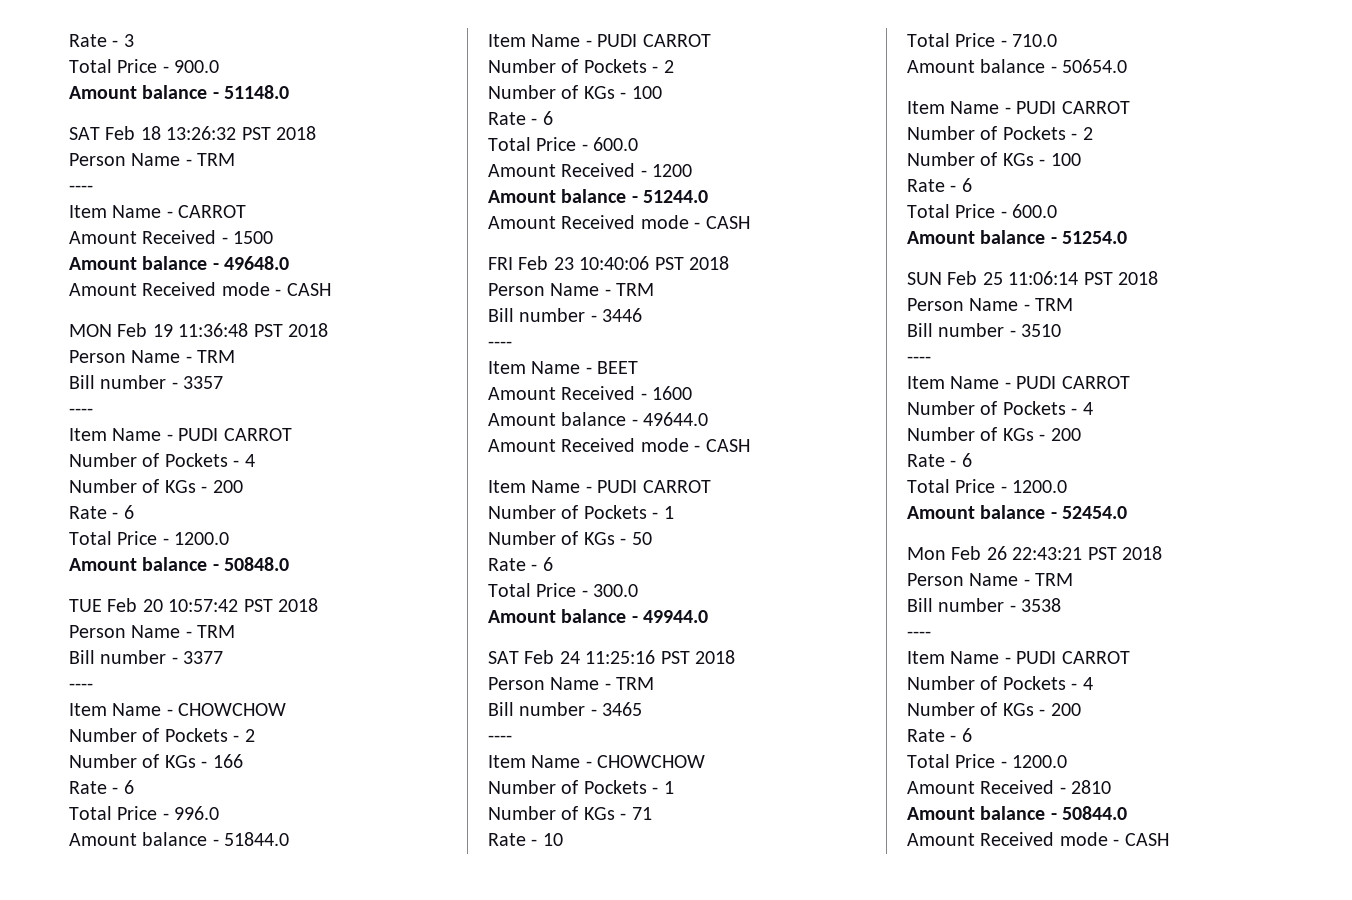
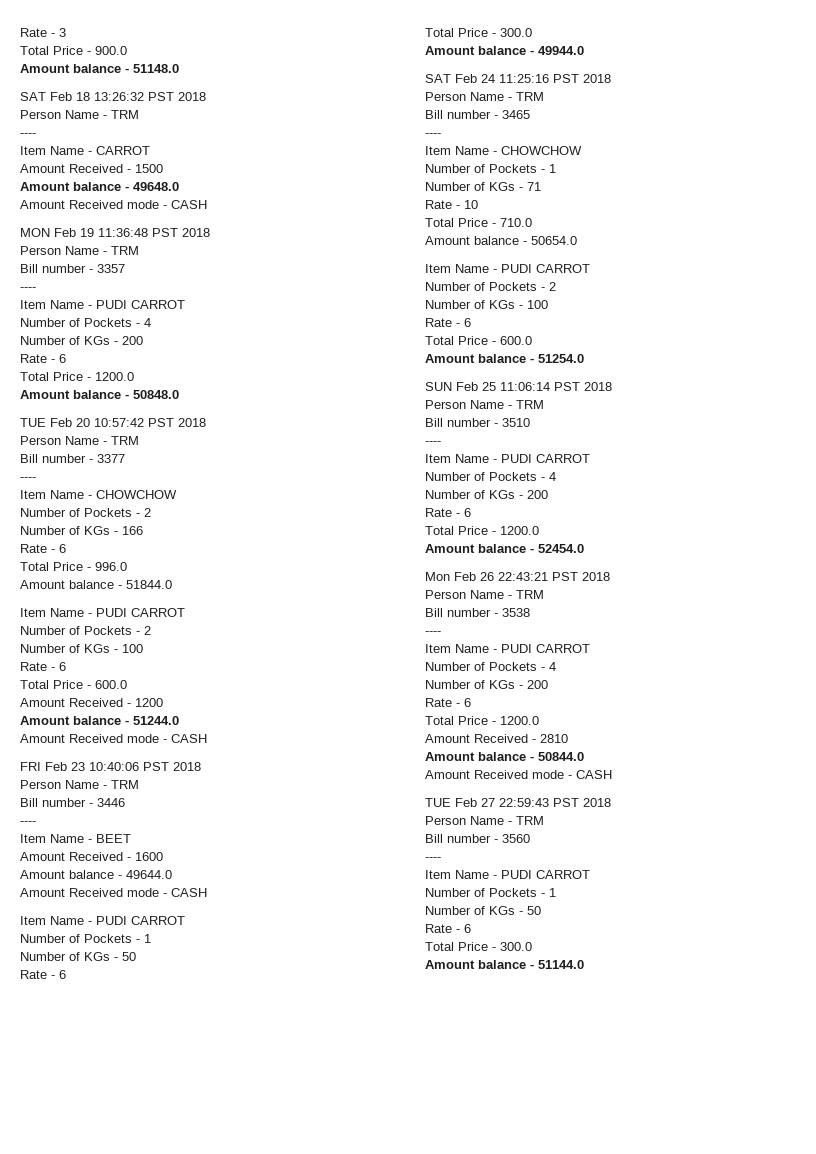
+ TUE Feb 27 22:59:43 PST 2018
+ Person Name - TRM
+ Bill number - 3560
+ ----
+ Item Name - PUDI CARROT
+ Number of Pockets - 1
+ Number of KGs - 50
+ Rate - 6
+ Total Price - 300.0
+ Amount balance - 51144.0

